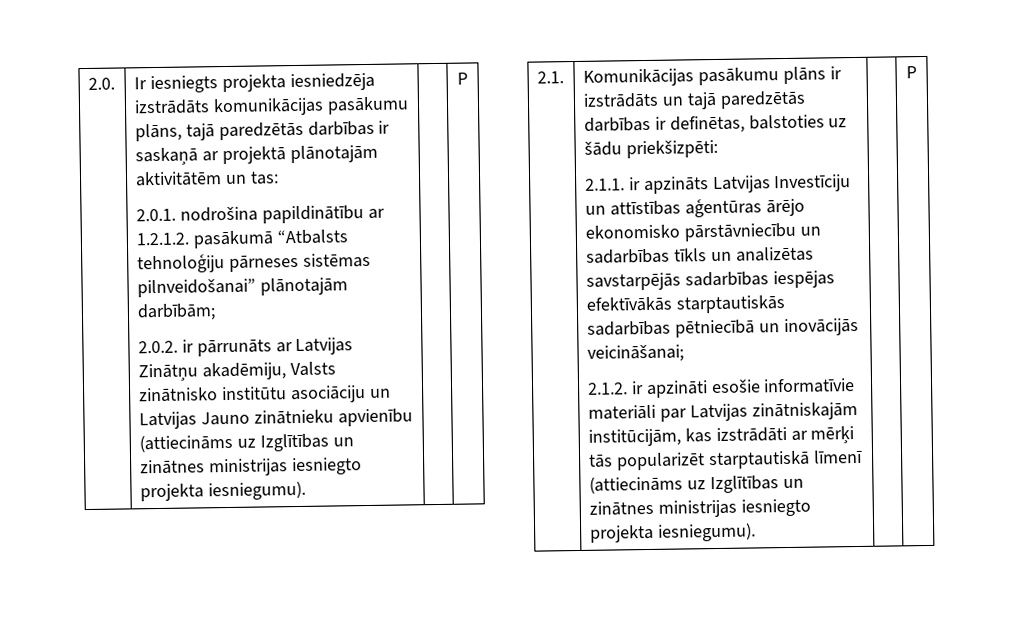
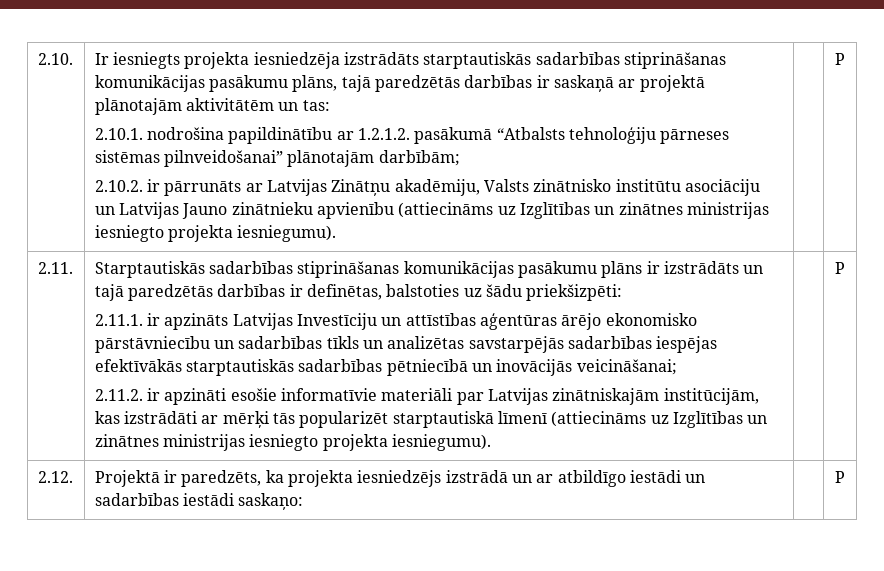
- 2.0.
+ 2.10.
- Ir iesniegts projekta iesniedzēja izstrādāts komunikācijas pasākumu plāns, tajā paredzētās darbības ir saskaņā ar projektā plānotajām aktivitātēm un tas:
+ Ir iesniegts projekta iesniedzēja izstrādāts starptautiskās sadarbības stiprināšanas komunikācijas pasākumu plāns, tajā paredzētās darbības ir saskaņā ar projektā plānotajām aktivitātēm un tas:
- 2.0.1. nodrošina papildinātību ar 1.2.1.2. pasākumā “Atbalsts tehnoloģiju pārneses sistēmas pilnveidošanai” plānotajām darbībām;
+ 2.10.1. nodrošina papildinātību ar 1.2.1.2. pasākumā “Atbalsts tehnoloģiju pārneses sistēmas pilnveidošanai” plānotajām darbībām;
- 2.0.2. ir pārrunāts ar Latvijas Zinātņu akadēmiju, Valsts zinātnisko institūtu asociāciju un Latvijas Jauno zinātnieku apvienību (attiecināms uz Izglītības un zinātnes ministrijas iesniegto projekta iesniegumu).
+ 2.10.2. ir pārrunāts ar Latvijas Zinātņu akadēmiju, Valsts zinātnisko institūtu asociāciju un Latvijas Jauno zinātnieku apvienību (attiecināms uz Izglītības un zinātnes ministrijas iesniegto projekta iesniegumu).
- 2.1. | Komunikācijas pasākumu plāns ir izstrādāts un tajā paredzētās darbības ir definētas, balstoties uz šādu priekšizpēti:
+ 2.11. | Starptautiskās sadarbības stiprināšanas komunikācijas pasākumu plāns ir izstrādāts un tajā paredzētās darbības ir definētas, balstoties uz šādu priekšizpēti:
- 2.1.1. ir apzināts Latvijas Investīciju un attīstības aģentūras ārējo ekonomisko pārstāvniecību un sadarbības tīkls un analizētas savstarpējās sadarbības iespējas efektīvākās starptautiskās sadarbības pētniecībā un inovācijās veicināšanai;
+ 2.11.1. ir apzināts Latvijas Investīciju un attīstības aģentūras ārējo ekonomisko pārstāvniecību un sadarbības tīkls un analizētas savstarpējās sadarbības iespējas efektīvākās starptautiskās sadarbības pētniecībā un inovācijās veicināšanai;
- 2.1.2. ir apzināti esošie informatīvie materiāli par Latvijas zinātniskajām institūcijām, kas izstrādāti ar mērķi tās popularizēt starptautiskā līmenī (attiecināms uz Izglītības un zinātnes ministrijas iesniegto projekta iesniegumu).
+ 2.11.2. ir apzināti esošie informatīvie materiāli par Latvijas zinātniskajām institūcijām, kas izstrādāti ar mērķi tās popularizēt starptautiskā līmenī (attiecināms uz Izglītības un zinātnes ministrijas iesniegto projekta iesniegumu).
+ 2.12. | Projektā ir paredzēts, ka projekta iesniedzējs izstrādā un ar atbildīgo iestādi un sadarbības iestādi saskaņo: | | P

